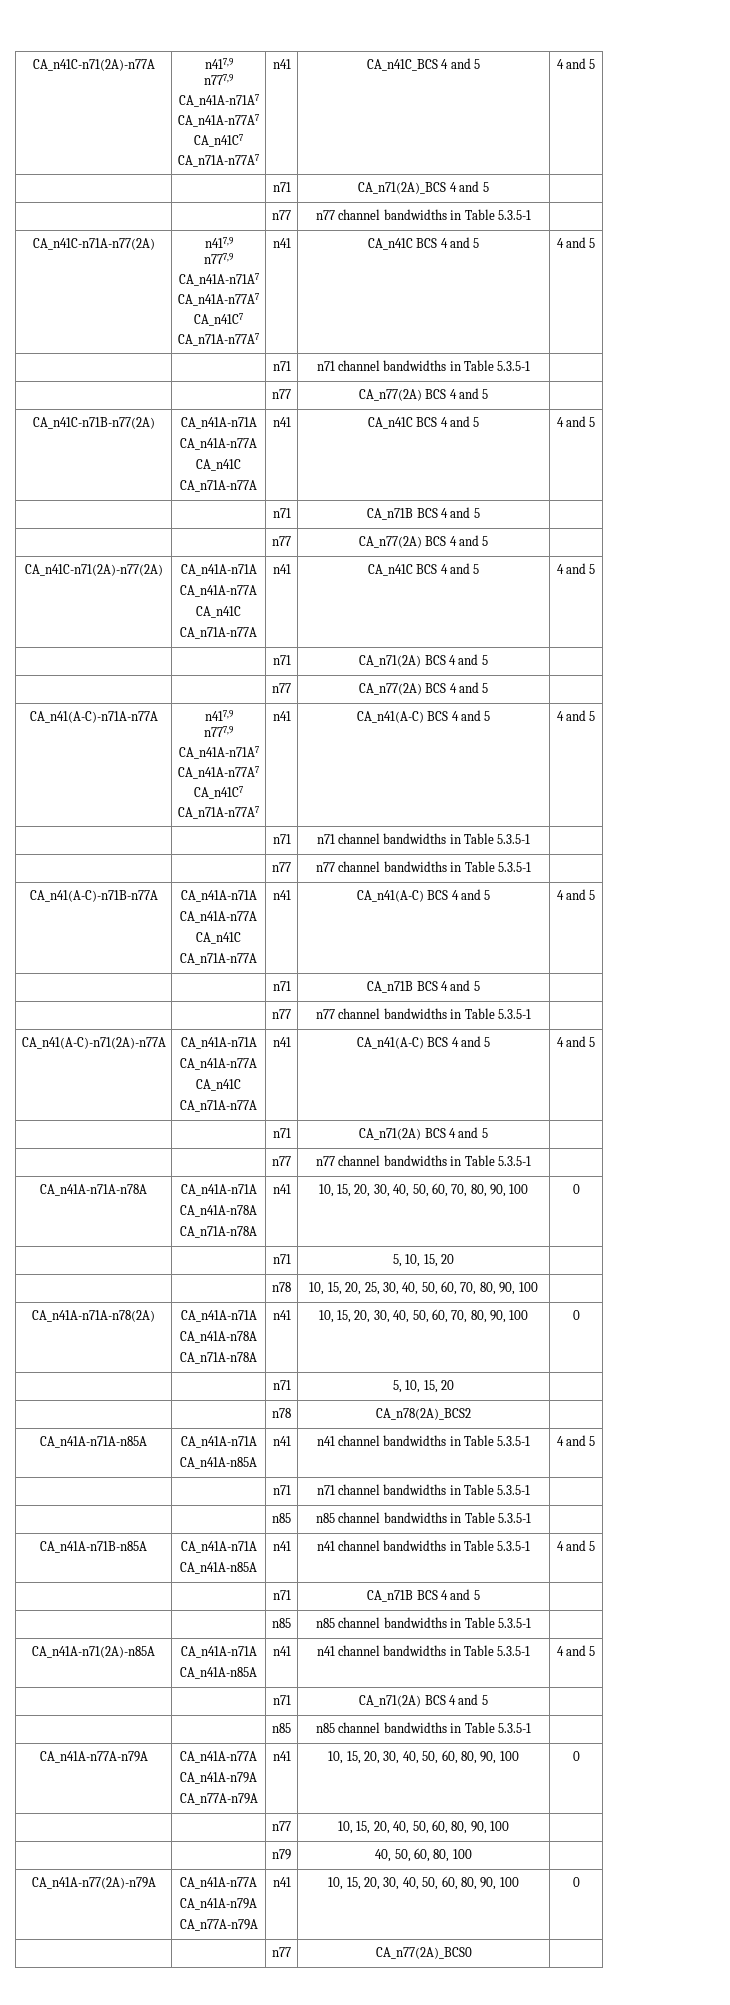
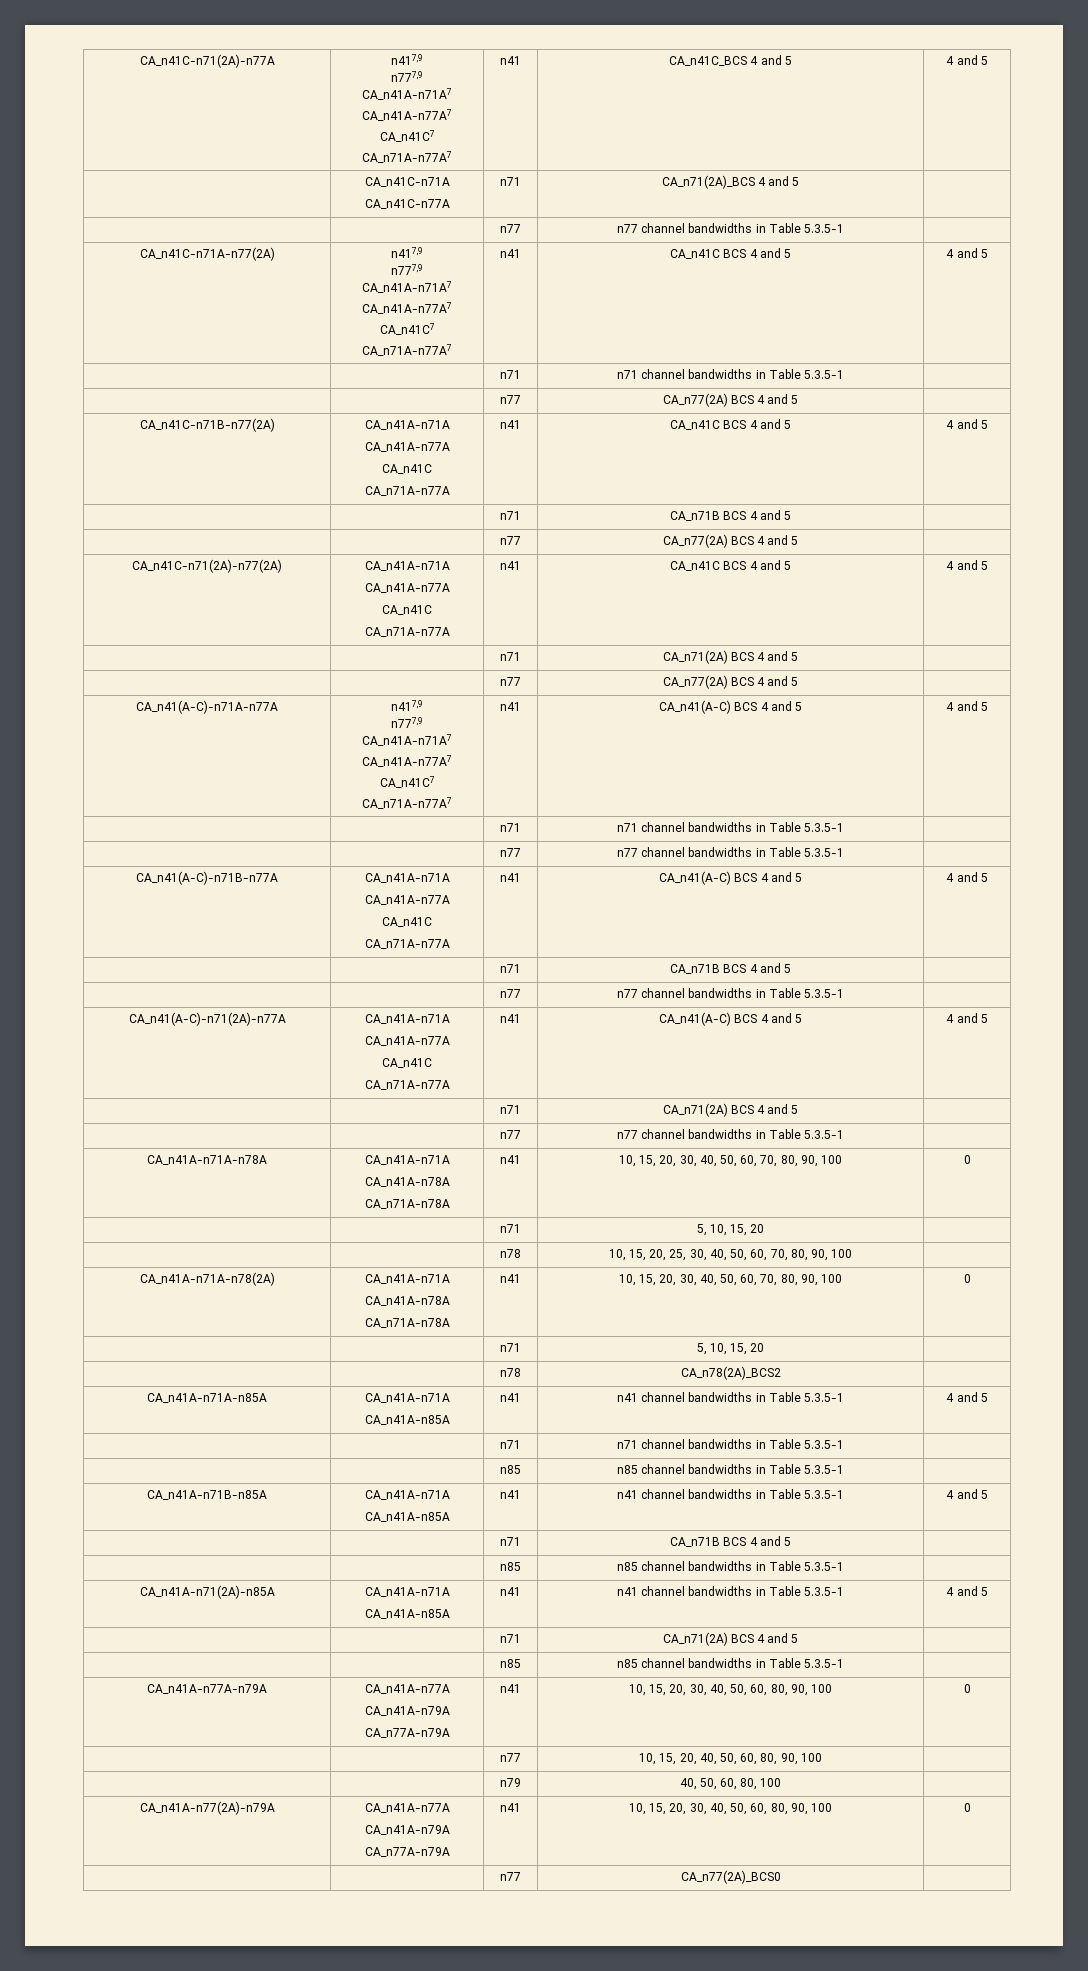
- | | n71 | CA_n71(2A)_BCS 4 and 5 |
+ | CA_n41C-n71A
+ CA_n41C-n77A | n71 | CA_n71(2A)_BCS 4 and 5 |

